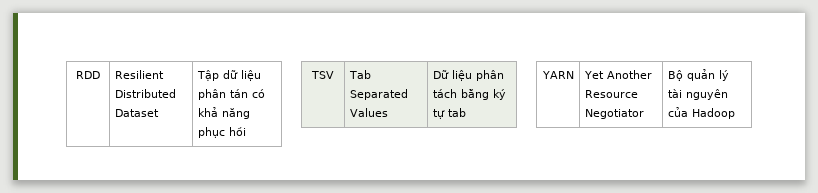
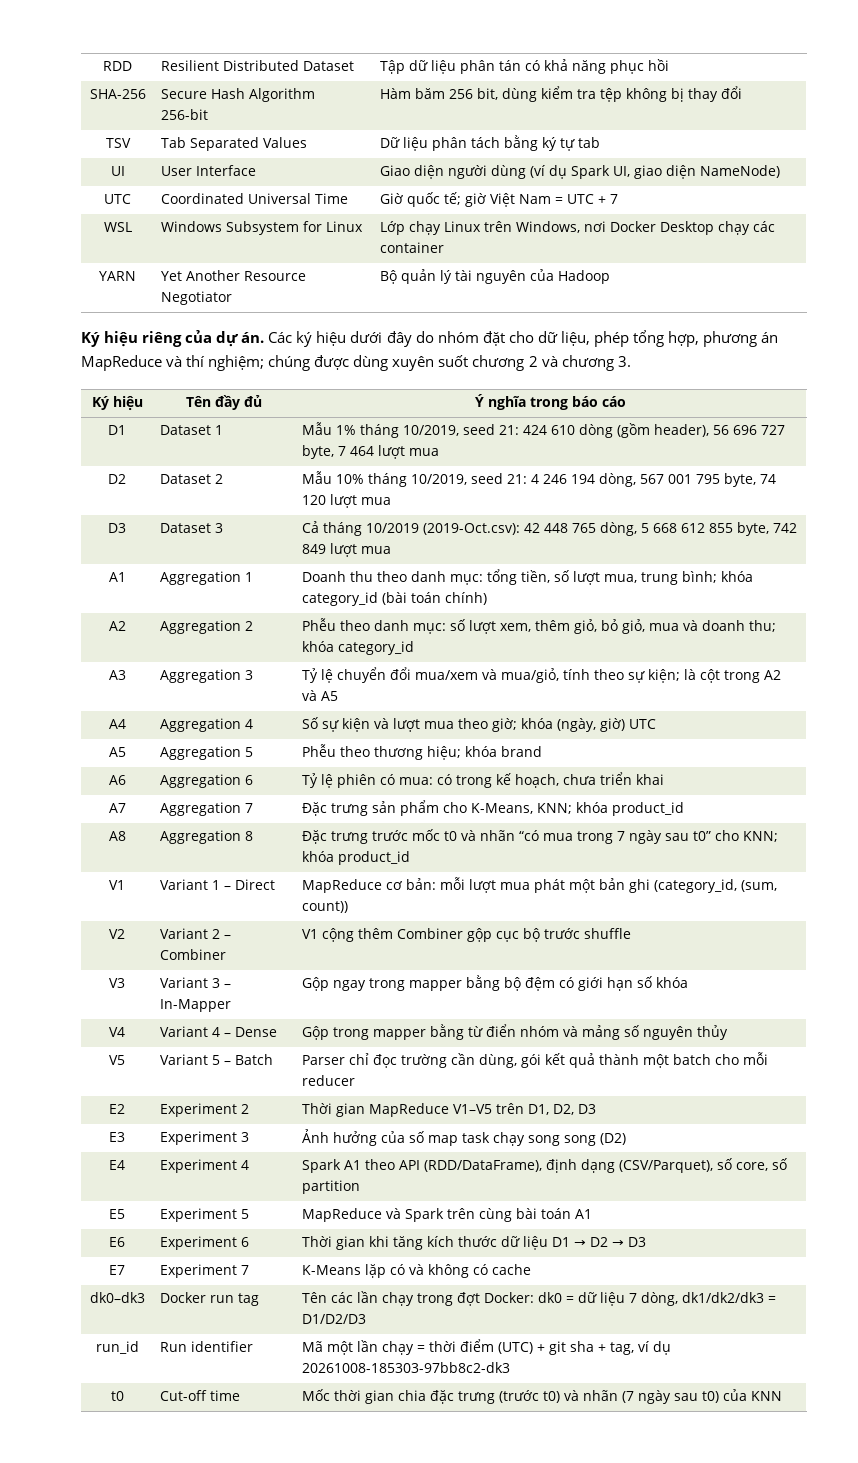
+ SHA-256 | Secure Hash Algorithm 256-bit | Hàm băm 256 bit, dùng kiểm tra tệp không bị thay đổi
+ UI | User Interface | Giao diện người dùng (ví dụ Spark UI, giao diện NameNode)
+ UTC | Coordinated Universal Time | Giờ quốc tế; giờ Việt Nam = UTC + 7
+ WSL | Windows Subsystem for Linux | Lớp chạy Linux trên Windows, nơi Docker Desktop chạy các container
+ Ký hiệu riêng của dự án. Các ký hiệu dưới đây do nhóm đặt cho dữ liệu, phép tổng hợp, phương án MapReduce và thí nghiệm; chúng được dùng xuyên suốt chương 2 và chương 3.
+ Ký hiệu | Tên đầy đủ | Ý nghĩa trong báo cáo
+ D1 | Dataset 1 | Mẫu 1% tháng 10/2019, seed 21: 424 610 dòng (gồm header), 56 696 727 byte, 7 464 lượt mua
+ D2 | Dataset 2 | Mẫu 10% tháng 10/2019, seed 21: 4 246 194 dòng, 567 001 795 byte, 74 120 lượt mua
+ D3 | Dataset 3 | Cả tháng 10/2019 (2019-Oct.csv): 42 448 765 dòng, 5 668 612 855 byte, 742 849 lượt mua
+ A1 | Aggregation 1 | Doanh thu theo danh mục: tổng tiền, số lượt mua, trung bình; khóa category_id (bài toán chính)
+ A2 | Aggregation 2 | Phễu theo danh mục: số lượt xem, thêm giỏ, bỏ giỏ, mua và doanh thu; khóa category_id
+ A3 | Aggregation 3 | Tỷ lệ chuyển đổi mua/xem và mua/giỏ, tính theo sự kiện; là cột trong A2 và A5
+ A4 | Aggregation 4 | Số sự kiện và lượt mua theo giờ; khóa (ngày, giờ) UTC
+ A5 | Aggregation 5 | Phễu theo thương hiệu; khóa brand
+ A6 | Aggregation 6 | Tỷ lệ phiên có mua: có trong kế hoạch, chưa triển khai
+ A7 | Aggregation 7 | Đặc trưng sản phẩm cho K-Means, KNN; khóa product_id
+ A8 | Aggregation 8 | Đặc trưng trước mốc t0 và nhãn “có mua trong 7 ngày sau t0” cho KNN; khóa product_id
+ V1 | Variant 1 – Direct | MapReduce cơ bản: mỗi lượt mua phát một bản ghi (category_id, (sum, count))
+ V2 | Variant 2 – Combiner | V1 cộng thêm Combiner gộp cục bộ trước shuffle
+ V3 | Variant 3 – In-Mapper | Gộp ngay trong mapper bằng bộ đệm có giới hạn số khóa
+ V4 | Variant 4 – Dense | Gộp trong mapper bằng từ điển nhóm và mảng số nguyên thủy
+ V5 | Variant 5 – Batch | Parser chỉ đọc trường cần dùng, gói kết quả thành một batch cho mỗi reducer
+ E2 | Experiment 2 | Thời gian MapReduce V1–V5 trên D1, D2, D3
+ E3 | Experiment 3 | Ảnh hưởng của số map task chạy song song (D2)
+ E4 | Experiment 4 | Spark A1 theo API (RDD/DataFrame), định dạng (CSV/Parquet), số core, số partition
+ E5 | Experiment 5 | MapReduce và Spark trên cùng bài toán A1
+ E6 | Experiment 6 | Thời gian khi tăng kích thước dữ liệu D1 → D2 → D3
+ E7 | Experiment 7 | K-Means lặp có và không có cache
+ dk0–dk3 | Docker run tag | Tên các lần chạy trong đợt Docker: dk0 = dữ liệu 7 dòng, dk1/dk2/dk3 = D1/D2/D3
+ run_id | Run identifier | Mã một lần chạy = thời điểm (UTC) + git sha + tag, ví dụ 20261008-185303-97bb8c2-dk3
+ t0 | Cut-off time | Mốc thời gian chia đặc trưng (trước t0) và nhãn (7 ngày sau t0) của KNN

